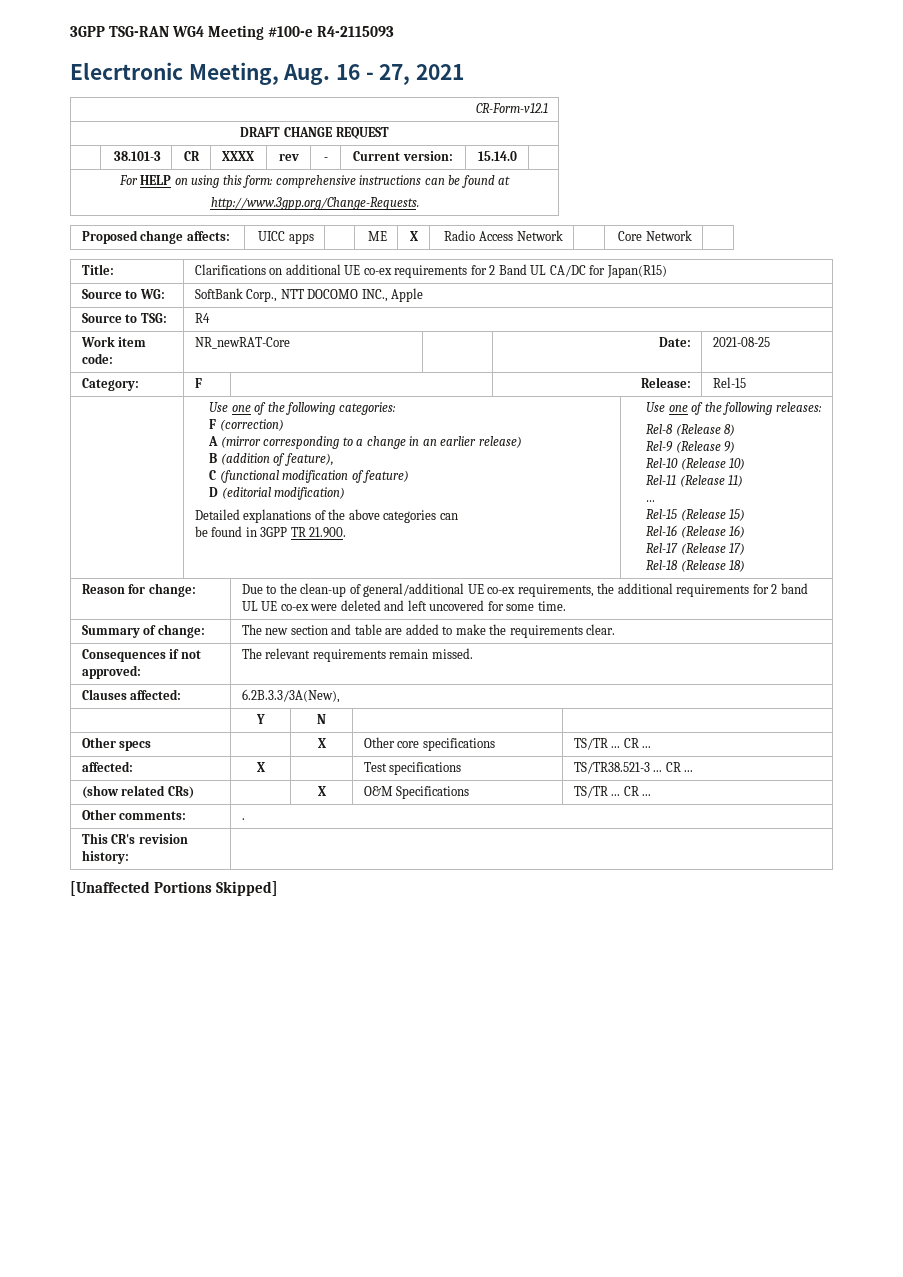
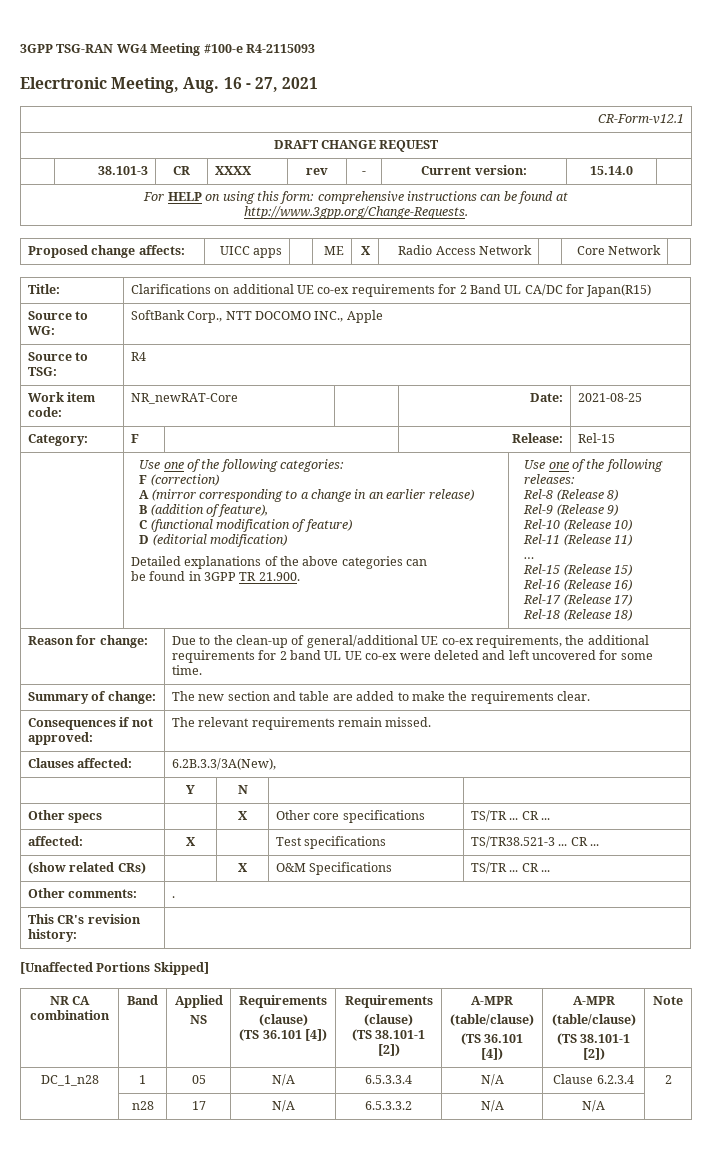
+ NR CA combination | Band | Applied
+ NS | Requirements
+ (clause)
+ (TS 36.101 [4]) | Requirements
+ (clause)
+ (TS 38.101-1 [2]) | A-MPR
+ (table/clause)
+ (TS 36.101 [4]) | A-MPR
+ (table/clause)
+ (TS 38.101-1 [2]) | Note
+ DC_1_n28 | 1 | 05 | N/A | 6.5.3.3.4 | N/A | Clause 6.2.3.4 | 2
+ | n28 | 17 | N/A | 6.5.3.3.2 | N/A | N/A |

